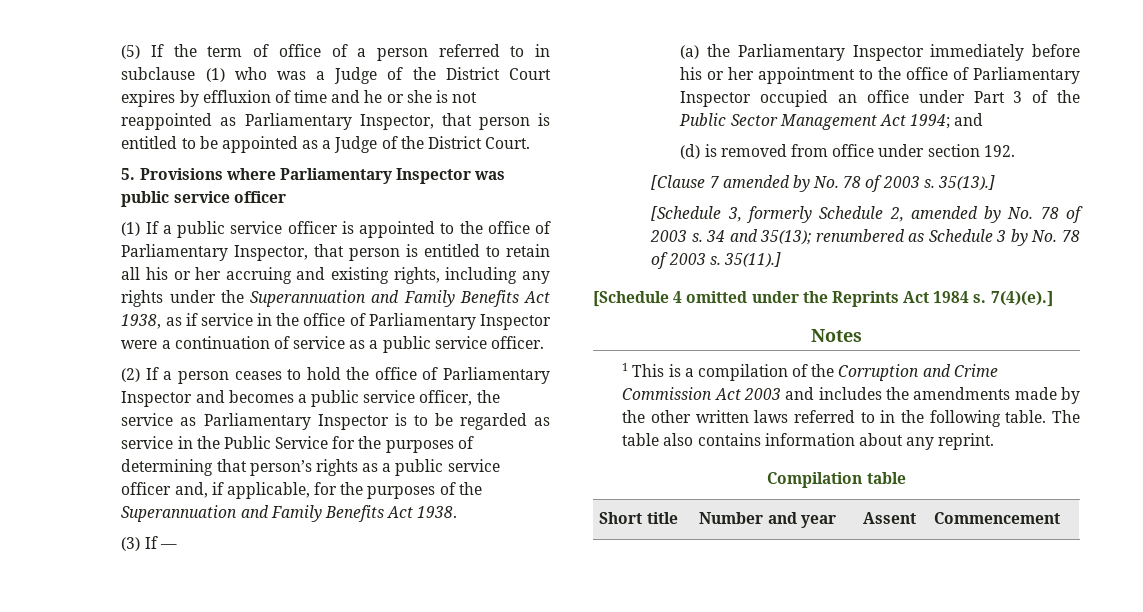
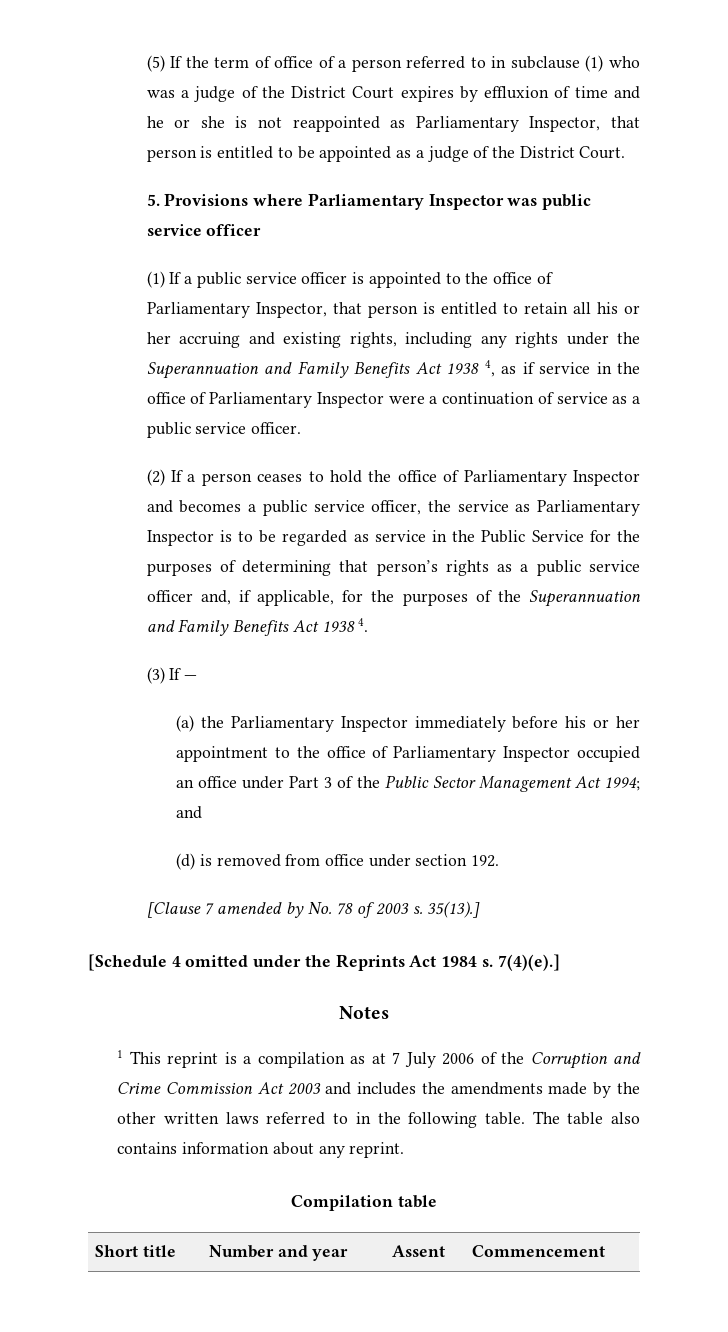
- (5) If the term of office of a person referred to in subclause (1) who was a Judge of the District Court expires by effluxion of time and he or she is not reappointed as Parliamentary Inspector, that person is entitled to be appointed as a Judge of the District Court.
+ (5) If the term of office of a person referred to in subclause (1) who was a judge of the District Court expires by effluxion of time and he or she is not reappointed as Parliamentary Inspector, that person is entitled to be appointed as a judge of the District Court.
- (1) If a public service officer is appointed to the office of Parliamentary Inspector, that person is entitled to retain all his or her accruing and existing rights, including any rights under the Superannuation and Family Benefits Act 1938, as if service in the office of Parliamentary Inspector were a continuation of service as a public service officer.
+ (1) If a public service officer is appointed to the office of Parliamentary Inspector, that person is entitled to retain all his or her accruing and existing rights, including any rights under the Superannuation and Family Benefits Act 1938 4, as if service in the office of Parliamentary Inspector were a continuation of service as a public service officer.
- (2) If a person ceases to hold the office of Parliamentary Inspector and becomes a public service officer, the service as Parliamentary Inspector is to be regarded as service in the Public Service for the purposes of determining that person’s rights as a public service officer and, if applicable, for the purposes of the Superannuation and Family Benefits Act 1938.
+ (2) If a person ceases to hold the office of Parliamentary Inspector and becomes a public service officer, the service as Parliamentary Inspector is to be regarded as service in the Public Service for the purposes of determining that person’s rights as a public service officer and, if applicable, for the purposes of the Superannuation and Family Benefits Act 1938 4.
- [Schedule 3, formerly Schedule 2, amended by No. 78 of 2003 s. 34 and 35(13); renumbered as Schedule 3 by No. 78 of 2003 s. 35(11).]
- 1 This is a compilation of the Corruption and Crime Commission Act 2003 and includes the amendments made by the other written laws referred to in the following table.
+ 1 This reprint is a compilation as at 7 July 2006 of the Corruption and Crime Commission Act 2003 and includes the amendments made by the other written laws referred to in the following table.

